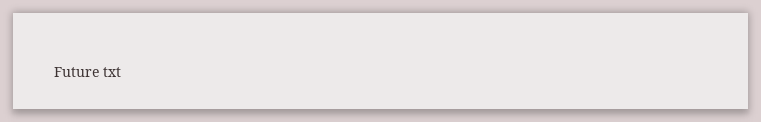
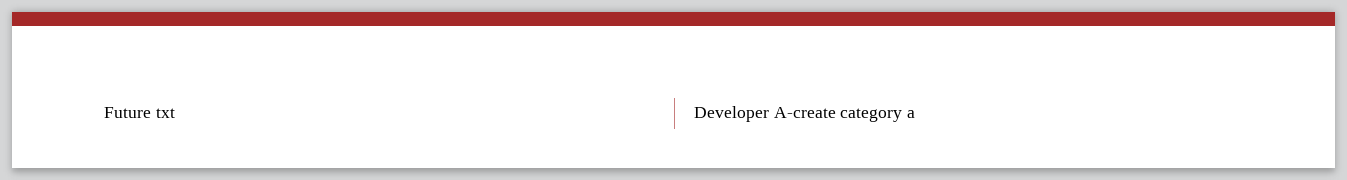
+ Developer A-create category a

